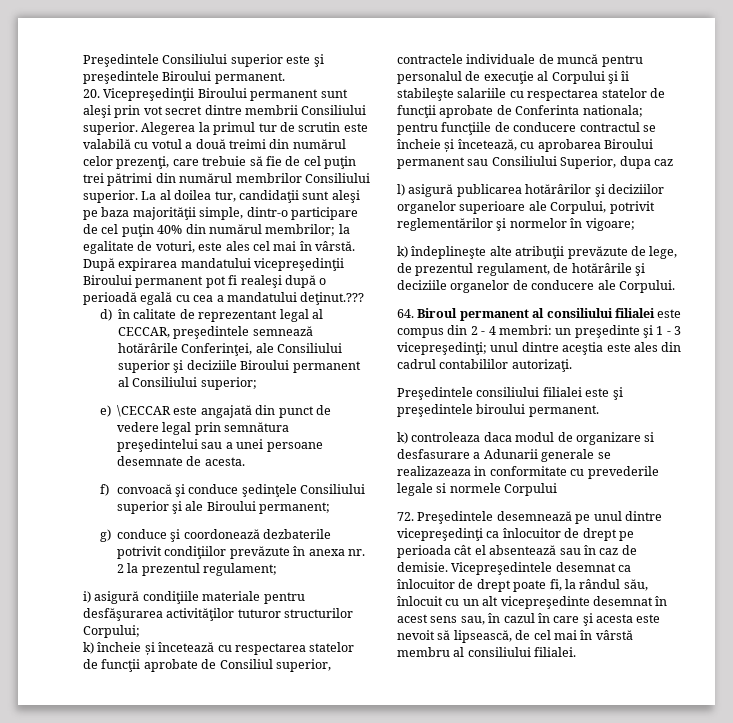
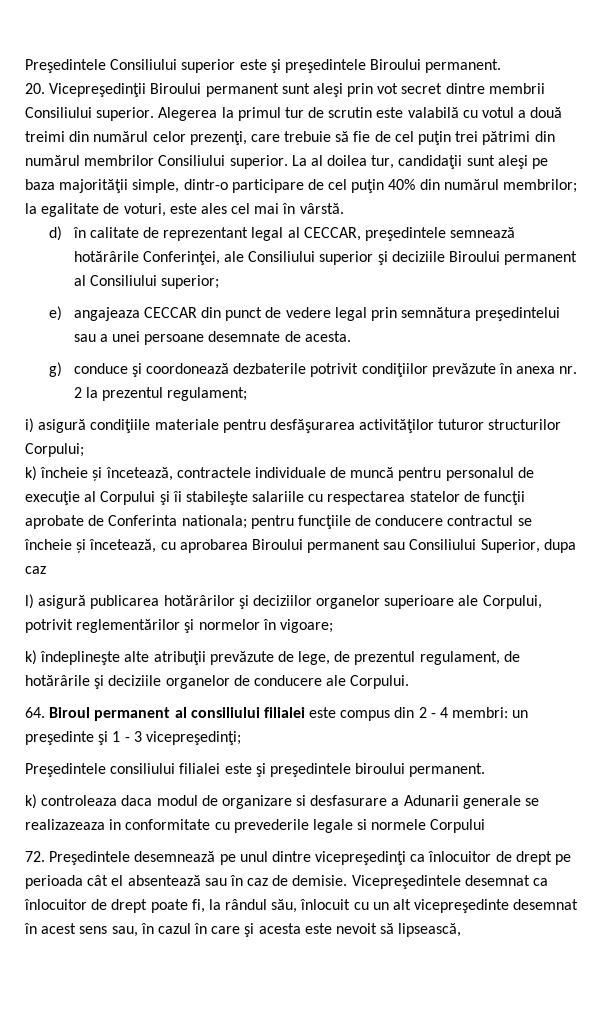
- După expirarea mandatului vicepreşedinţii Biroului permanent pot fi realeşi după o perioadă egală cu cea a mandatului deţinut.???
- e) \CECCAR este angajată din punct de vedere legal prin semnătura preşedintelui sau a unei persoane desemnate de acesta.
+ e) angajeaza CECCAR din punct de vedere legal prin semnătura preşedintelui sau a unei persoane desemnate de acesta.
- f) convoacă şi conduce şedinţele Consiliului superior şi ale Biroului permanent;
- k) încheie și încetează cu respectarea statelor de funcţii aprobate de Consiliul superior, contractele individuale de muncă pentru personalul de execuţie al Corpului şi îi stabileşte salariile cu respectarea statelor de funcţii aprobate de Conferinta nationala; pentru funcţiile de conducere contractul se încheie și încetează, cu aprobarea Biroului permanent sau Consiliului Superior, dupa caz
+ k) încheie și încetează, contractele individuale de muncă pentru personalul de execuţie al Corpului şi îi stabileşte salariile cu respectarea statelor de funcţii aprobate de Conferinta nationala; pentru funcţiile de conducere contractul se încheie și încetează, cu aprobarea Biroului permanent sau Consiliului Superior, dupa caz
- 64. Biroul permanent al consiliului filialei este compus din 2 - 4 membri: un preşedinte şi 1 - 3 vicepreşedinţi; unul dintre aceştia este ales din cadrul contabililor autorizaţi.
+ 64. Biroul permanent al consiliului filialei este compus din 2 - 4 membri: un preşedinte şi 1 - 3 vicepreşedinţi;
- Vicepreşedintele desemnat ca înlocuitor de drept poate fi, la rândul său, înlocuit cu un alt vicepreşedinte desemnat în acest sens sau, în cazul în care şi acesta este nevoit să lipsească, de cel mai în vârstă membru al consiliului filialei.
+ Vicepreşedintele desemnat ca înlocuitor de drept poate fi, la rândul său, înlocuit cu un alt vicepreşedinte desemnat în acest sens sau, în cazul în care şi acesta este nevoit să lipsească,

